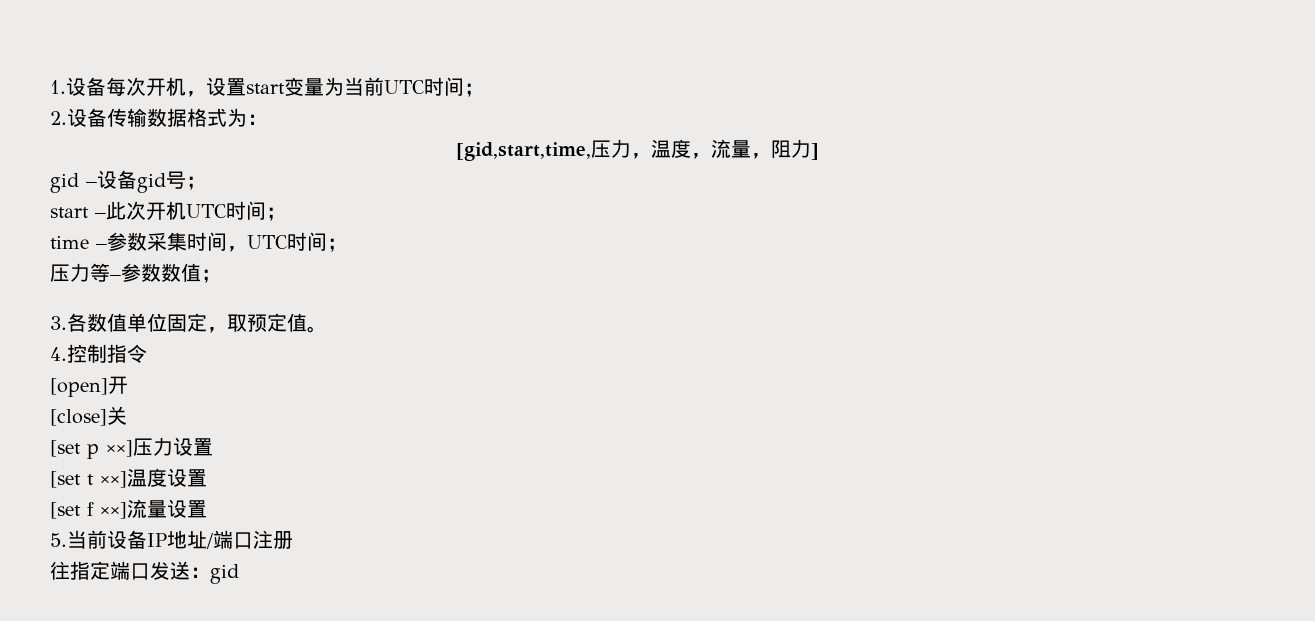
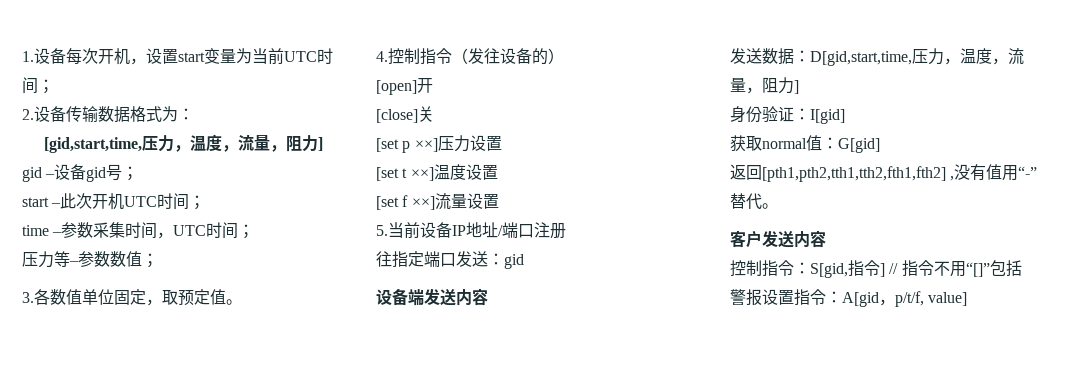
- 4.控制指令
+ 4.控制指令（发往设备的）
+ 设备端发送内容
+ 发送数据：D[gid,start,time,压力，温度，流量，阻力]
+ 身份验证：I[gid]
+ 获取normal值：G[gid]
+ 返回[pth1,pth2,tth1,tth2,fth1,fth2] ,没有值用“-”替代。
+ 客户发送内容
+ 控制指令：S[gid,指令] // 指令不用“[]”包括
+ 警报设置指令：A[gid，p/t/f, value]

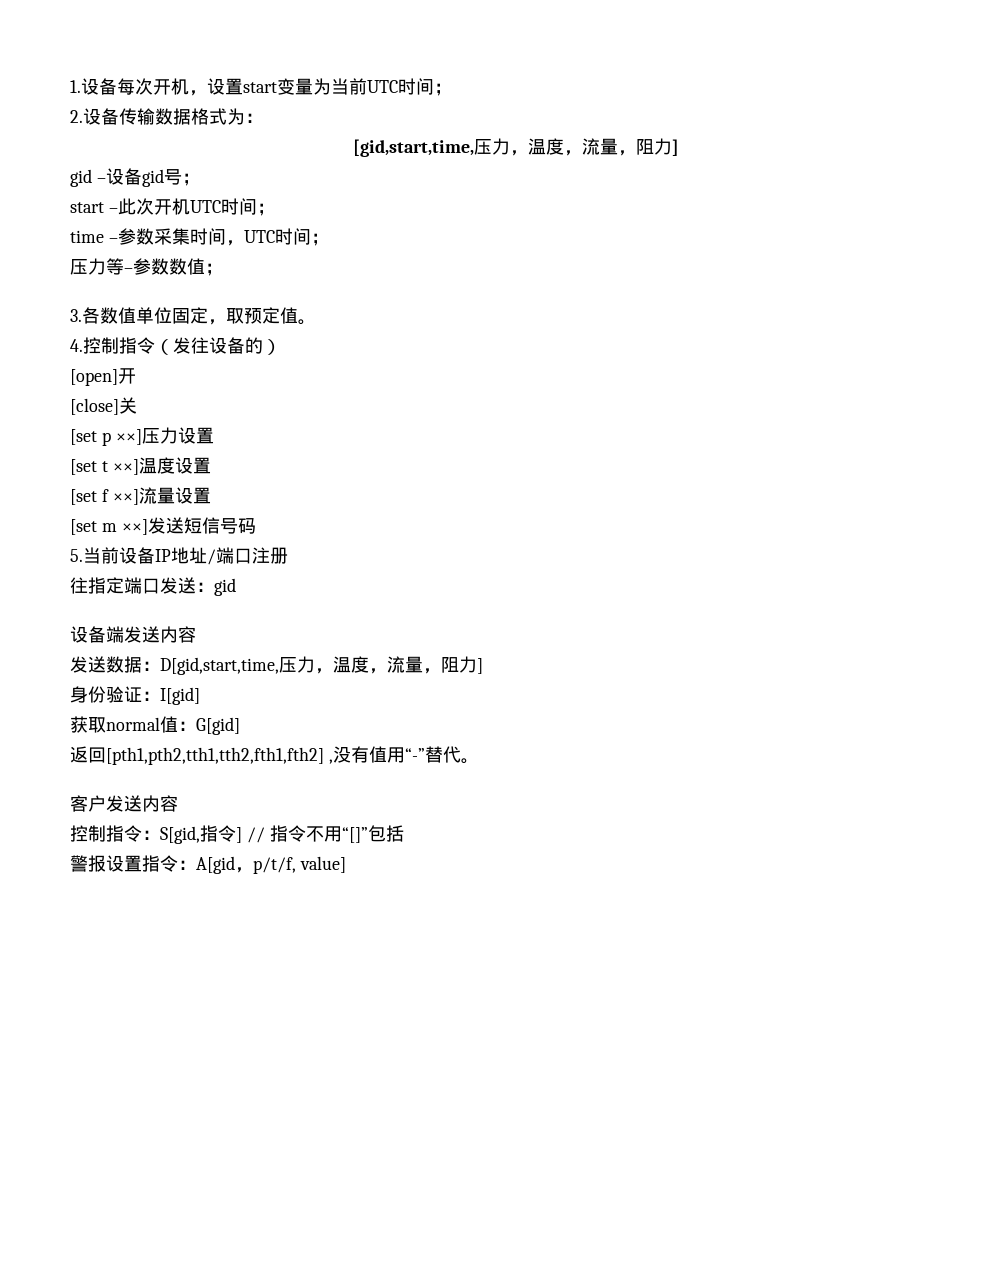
+ [set m ××]发送短信号码

